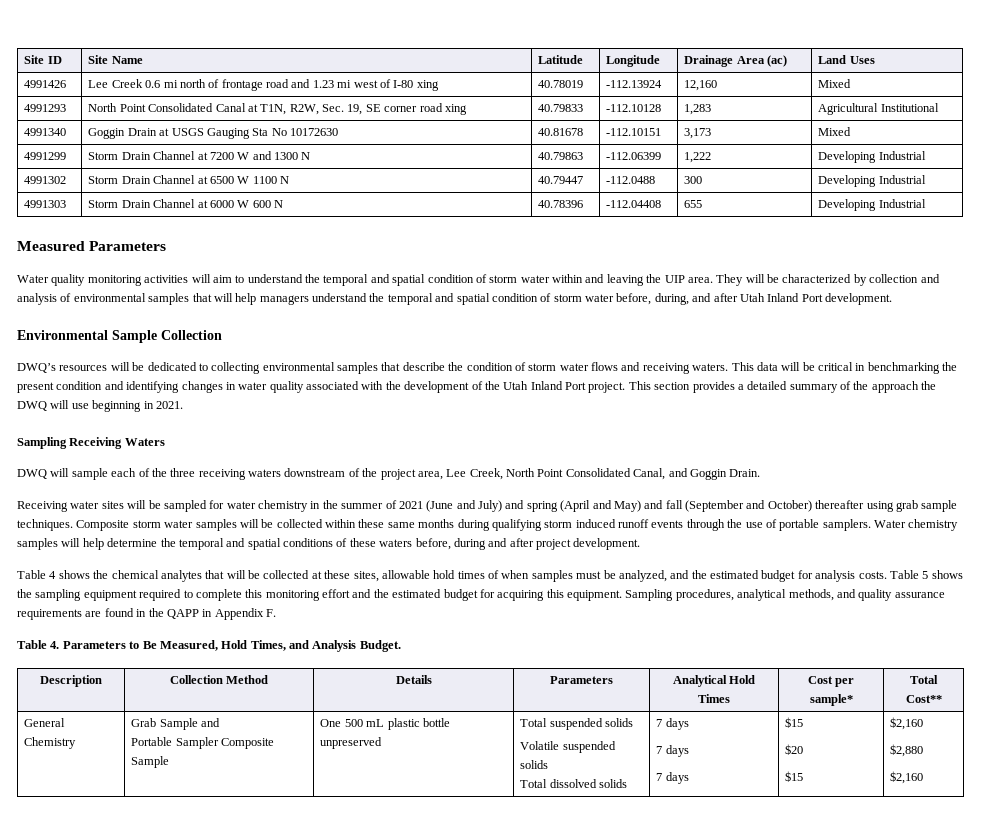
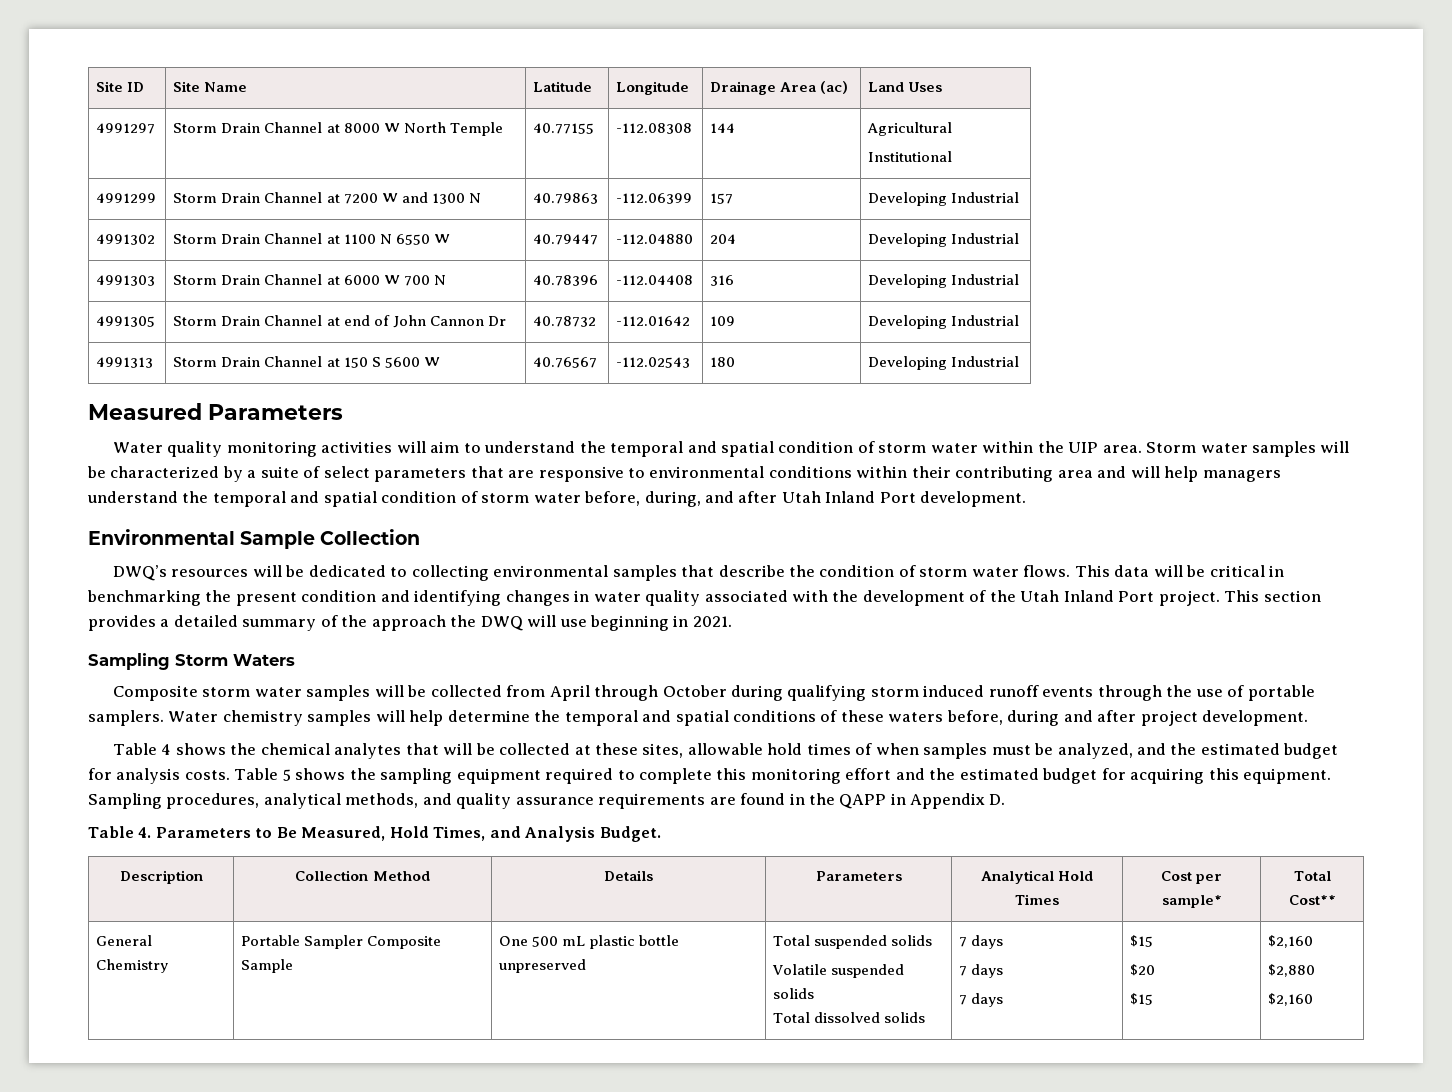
- 4991426 | Lee Creek 0.6 mi north of frontage road and 1.23 mi west of I-80 xing | 40.78019 | -112.13924 | 12,160 | Mixed
- 4991293 | North Point Consolidated Canal at T1N, R2W, Sec. 19, SE corner road xing | 40.79833 | -112.10128 | 1,283 | Agricultural Institutional
+ 4991297 | Storm Drain Channel at 8000 W North Temple | 40.77155 | -112.08308 | 144 | Agricultural
+ Institutional
- 4991340 | Goggin Drain at USGS Gauging Sta No 10172630 | 40.81678 | -112.10151 | 3,173 | Mixed
- 4991299 | Storm Drain Channel at 7200 W and 1300 N | 40.79863 | -112.06399 | 1,222 | Developing Industrial
+ 4991299 | Storm Drain Channel at 7200 W and 1300 N | 40.79863 | -112.06399 | 157 | Developing Industrial
- 4991302 | Storm Drain Channel at 6500 W 1100 N | 40.79447 | -112.0488 | 300 | Developing Industrial
+ 4991302 | Storm Drain Channel at 1100 N 6550 W | 40.79447 | -112.04880 | 204 | Developing Industrial
- 4991303 | Storm Drain Channel at 6000 W 600 N | 40.78396 | -112.04408 | 655 | Developing Industrial
+ 4991303 | Storm Drain Channel at 6000 W 700 N | 40.78396 | -112.04408 | 316 | Developing Industrial
+ 4991305 | Storm Drain Channel at end of John Cannon Dr | 40.78732 | -112.01642 | 109 | Developing Industrial
+ 4991313 | Storm Drain Channel at 150 S 5600 W | 40.76567 | -112.02543 | 180 | Developing Industrial
- Water quality monitoring activities will aim to understand the temporal and spatial condition of storm water within and leaving the UIP area.
+ Water quality monitoring activities will aim to understand the temporal and spatial condition of storm water within the UIP area.
- They will be characterized by collection and analysis of environmental samples that will help managers understand the temporal and spatial condition of storm water before, during, and after Utah Inland Port development.
+ Storm water samples will be characterized by a suite of select parameters that are responsive to environmental conditions within their contributing area and will help managers understand the temporal and spatial condition of storm water before, during, and after Utah Inland Port development.
- DWQ’s resources will be dedicated to collecting environmental samples that describe the condition of storm water flows and receiving waters.
+ DWQ’s resources will be dedicated to collecting environmental samples that describe the condition of storm water flows.
- Sampling Receiving Waters
+ Sampling Storm Waters
- DWQ will sample each of the three receiving waters downstream of the project area, Lee Creek, North Point Consolidated Canal, and Goggin Drain.
- Receiving water sites will be sampled for water chemistry in the summer of 2021 (June and July) and spring (April and May) and fall (September and October) thereafter using grab sample techniques. Composite storm water samples will be collected within these same months during qualifying storm induced runoff events through the use of portable samplers.
+ Composite storm water samples will be collected from April through October during qualifying storm induced runoff events through the use of portable samplers.
- Sampling procedures, analytical methods, and quality assurance requirements are found in the QAPP in Appendix F.
+ Sampling procedures, analytical methods, and quality assurance requirements are found in the QAPP in Appendix D.
- General Chemistry | Grab Sample and
- Portable Sampler Composite Sample | One 500 mL plastic bottle unpreserved | Total suspended solids
+ General Chemistry | Portable Sampler Composite Sample | One 500 mL plastic bottle unpreserved | Total suspended solids

